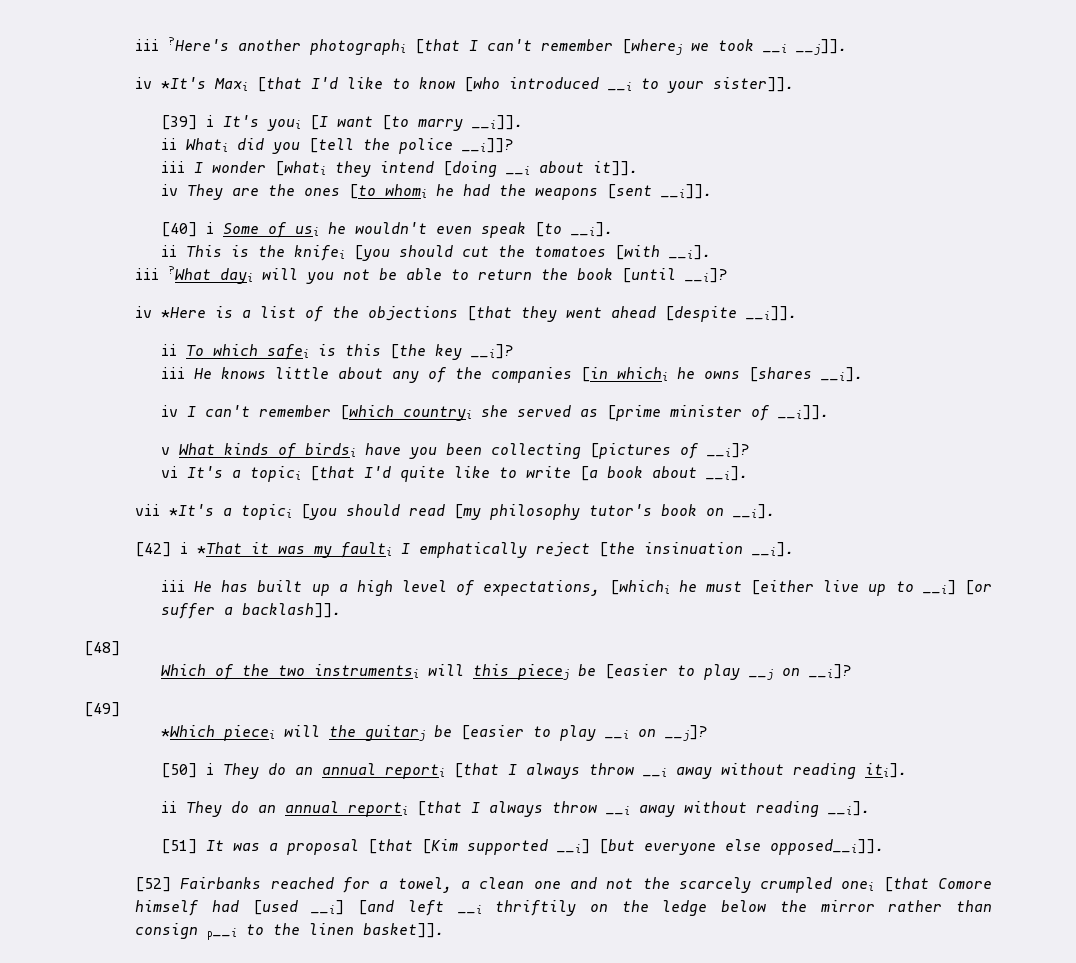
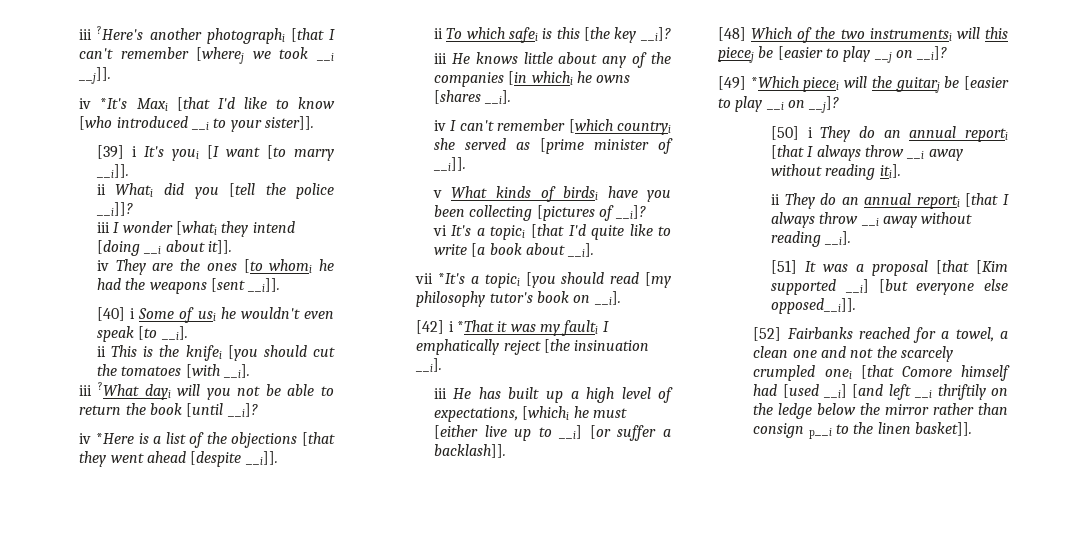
- [48]
- Which of the two instrumentsi will this piecej be [easier to play __j on __i]?
+ [48] Which of the two instrumentsi will this piecej be [easier to play __j on __i]?
- [49]
- *Which piecei will the guitarj be [easier to play __i on __j]?
+ [49] *Which piecei will the guitarj be [easier to play __i on __j]?

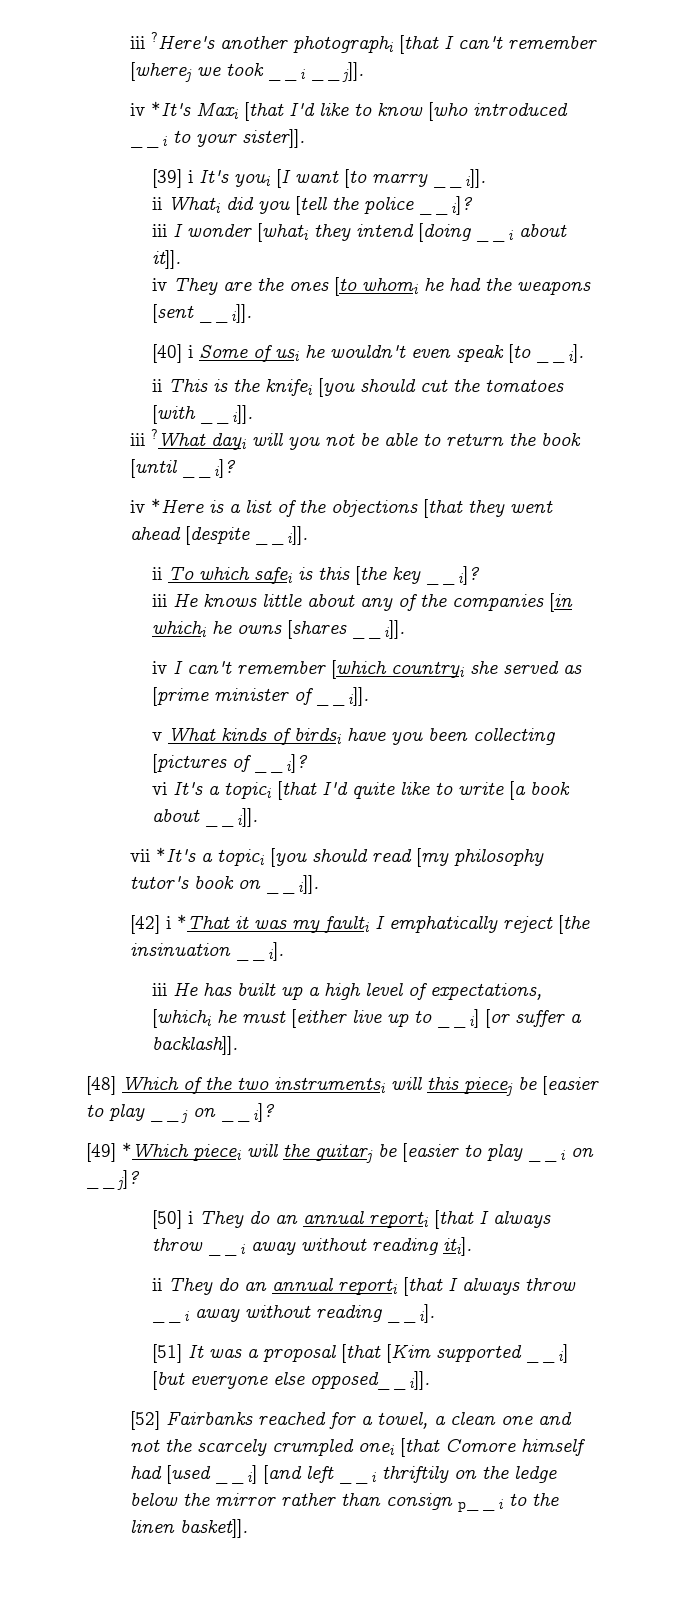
- ii Whati did you [tell the police __i]]?
+ ii Whati did you [tell the police __i]?
- ii This is the knifei [you should cut the tomatoes [with __i].
+ ii This is the knifei [you should cut the tomatoes [with __i]].
- iii He knows little about any of the companies [in whichi he owns [shares __i].
+ iii He knows little about any of the companies [in whichi he owns [shares __i]].
- vi It's a topici [that I'd quite like to write [a book about __i].
+ vi It's a topici [that I'd quite like to write [a book about __i]].
- vii *It's a topici [you should read [my philosophy tutor's book on __i].
+ vii *It's a topici [you should read [my philosophy tutor's book on __i]].

